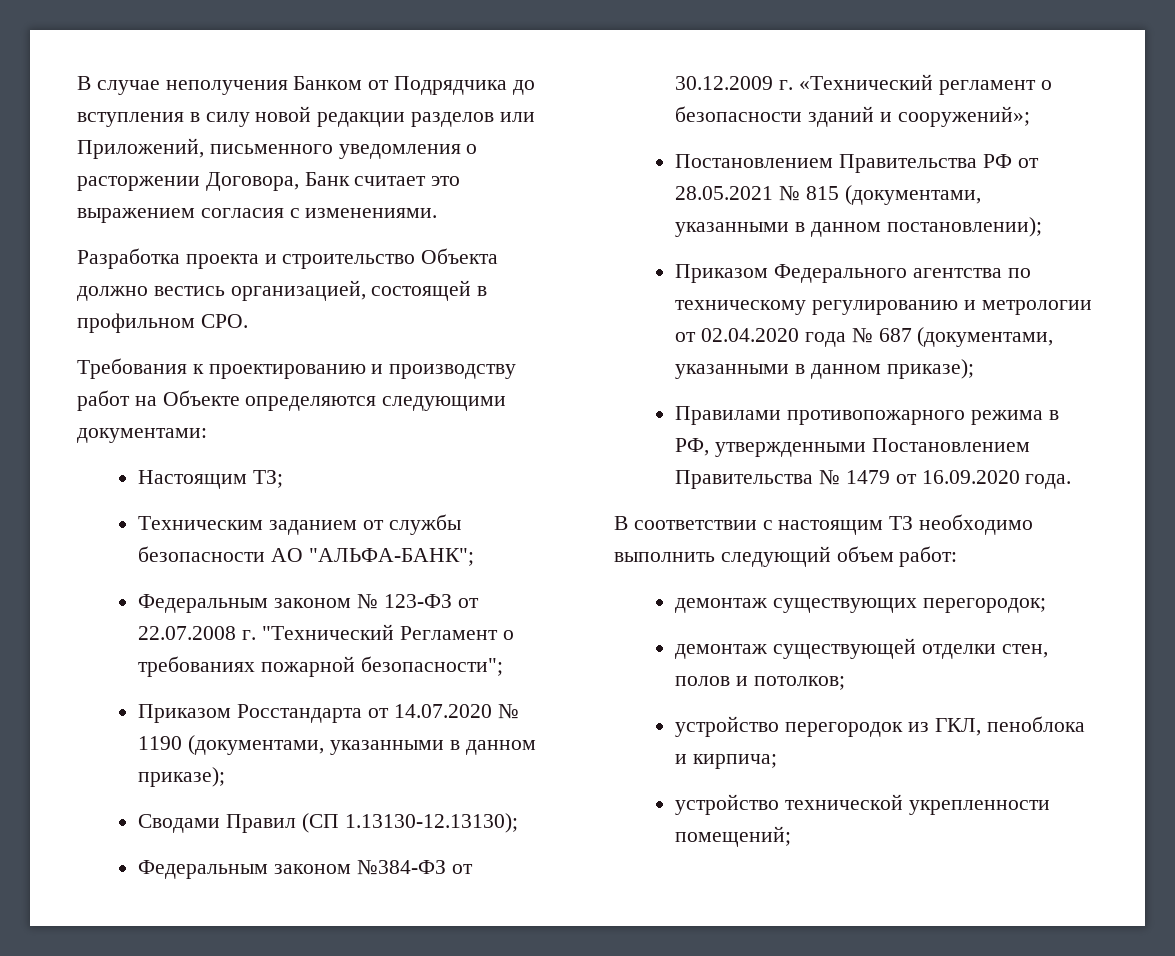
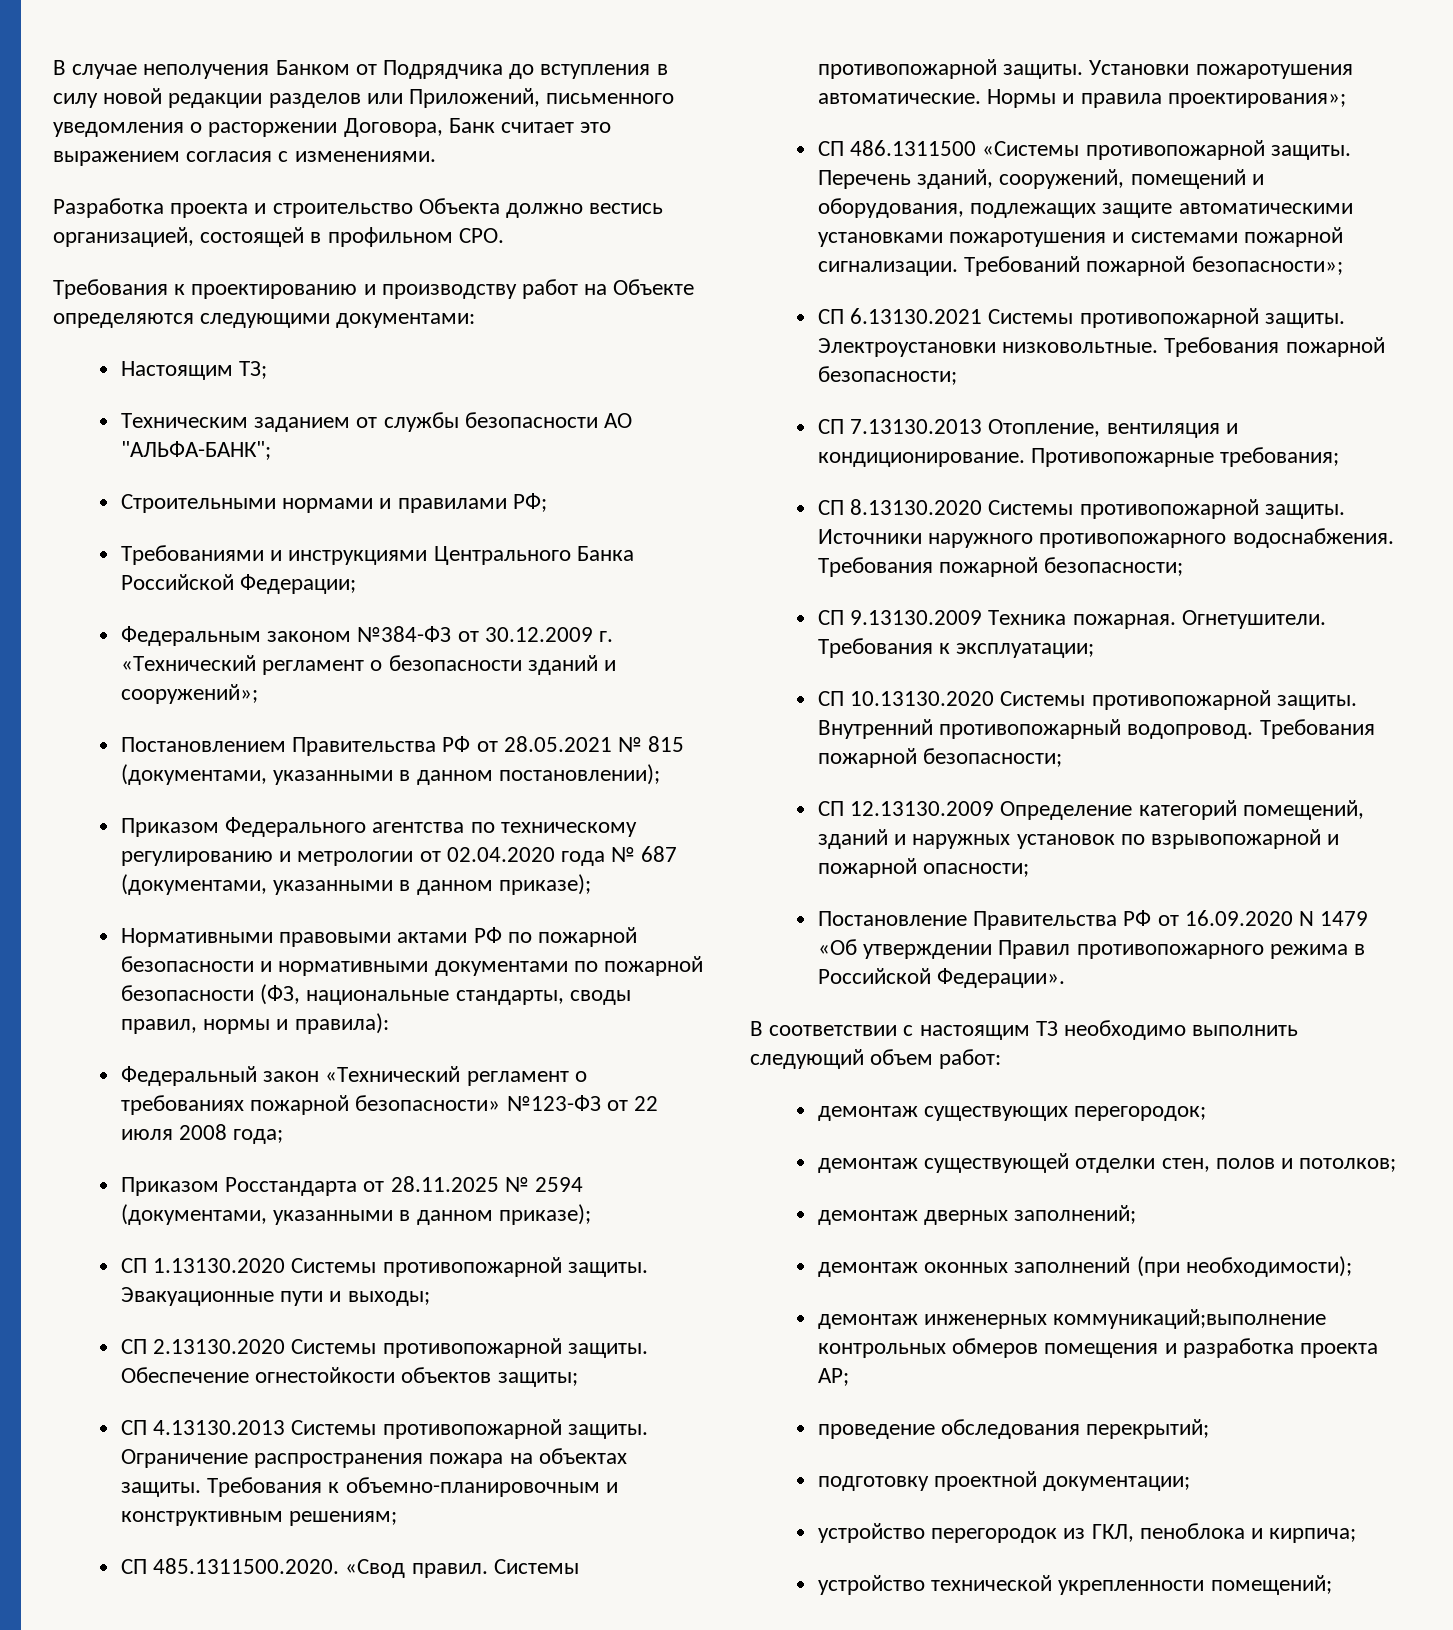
- Федеральным законом № 123-ФЗ от 22.07.2008 г. "Технический Регламент о требованиях пожарной безопасности";
- Приказом Росстандарта от 14.07.2020 № 1190 (документами, указанными в данном приказе);
- Сводами Правил (СП 1.13130-12.13130);
+ Строительными нормами и правилами РФ;
+ Требованиями и инструкциями Центрального Банка Российской Федерации;
- Правилами противопожарного режима в РФ, утвержденными Постановлением Правительства № 1479 от 16.09.2020 года.
+ Нормативными правовыми актами РФ по пожарной безопасности и нормативными документами по пожарной безопасности (ФЗ, национальные стандарты, своды правил, нормы и правила):
+ Федеральный закон «Технический регламент о требованиях пожарной безопасности» №123-ФЗ от 22 июля 2008 года;
+ Приказом Росстандарта от 28.11.2025 № 2594 (документами, указанными в данном приказе);
+ СП 1.13130.2020 Системы противопожарной защиты. Эвакуационные пути и выходы;
+ СП 2.13130.2020 Системы противопожарной защиты. Обеспечение огнестойкости объектов защиты;
+ СП 4.13130.2013 Системы противопожарной защиты. Ограничение распространения пожара на объектах защиты. Требования к объемно-планировочным и конструктивным решениям;
+ СП 485.1311500.2020. «Свод правил. Системы противопожарной защиты. Установки пожаротушения автоматические. Нормы и правила проектирования»;
+ СП 486.1311500 «Системы противопожарной защиты. Перечень зданий, сооружений, помещений и оборудования, подлежащих защите автоматическими установками пожаротушения и системами пожарной сигнализации. Требований пожарной безопасности»;
+ СП 6.13130.2021 Системы противопожарной защиты. Электроустановки низковольтные. Требования пожарной безопасности;
+ СП 7.13130.2013 Отопление, вентиляция и кондиционирование. Противопожарные требования;
+ СП 8.13130.2020 Системы противопожарной защиты. Источники наружного противопожарного водоснабжения. Требования пожарной безопасности;
+ СП 9.13130.2009 Техника пожарная. Огнетушители. Требования к эксплуатации;
+ СП 10.13130.2020 Системы противопожарной защиты. Внутренний противопожарный водопровод. Требования пожарной безопасности;
+ СП 12.13130.2009 Определение категорий помещений, зданий и наружных установок по взрывопожарной и пожарной опасности;
+ Постановление Правительства РФ от 16.09.2020 N 1479 «Об утверждении Правил противопожарного режима в Российской Федерации».
+ демонтаж дверных заполнений;
+ демонтаж оконных заполнений (при необходимости);
+ демонтаж инженерных коммуникаций;выполнение контрольных обмеров помещения и разработка проекта АР;
+ проведение обследования перекрытий;
+ подготовку проектной документации;

